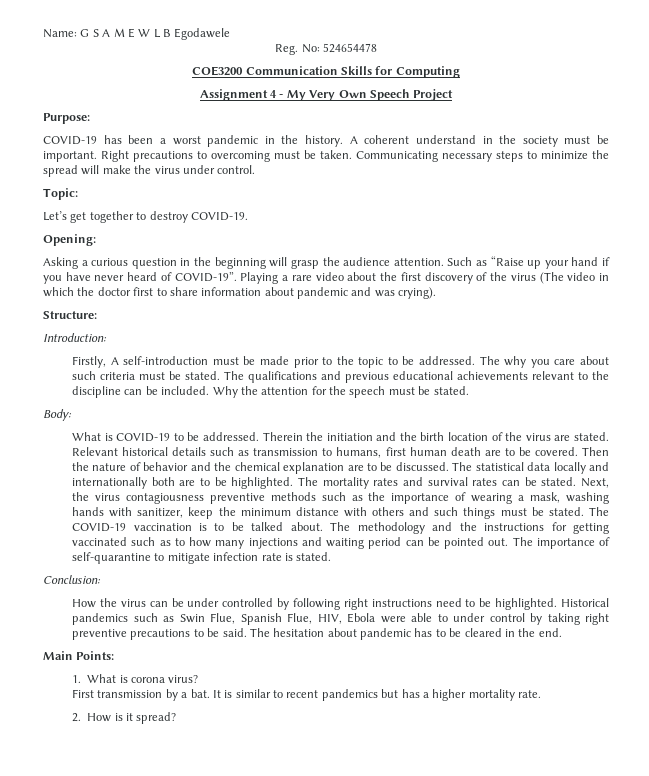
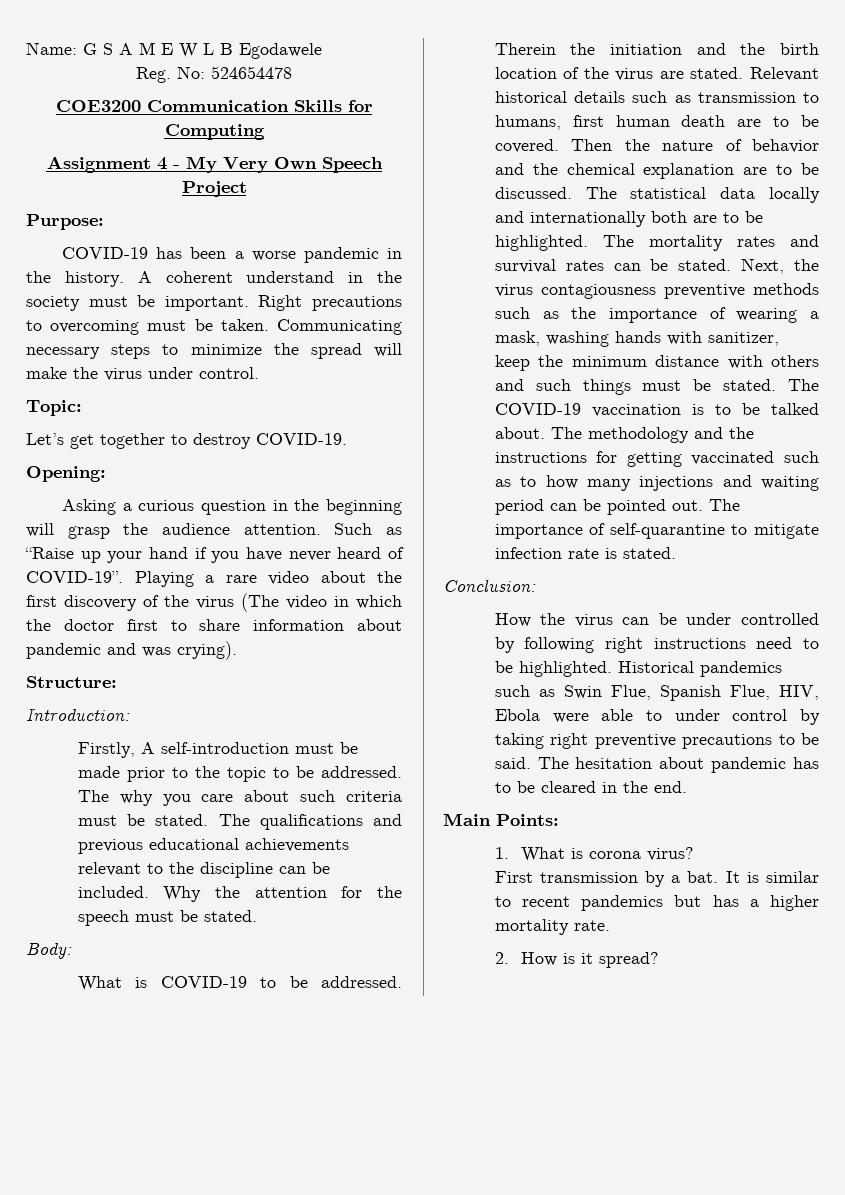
- COVID-19 has been a worst pandemic in the history.
+ COVID-19 has been a worse pandemic in the history.

